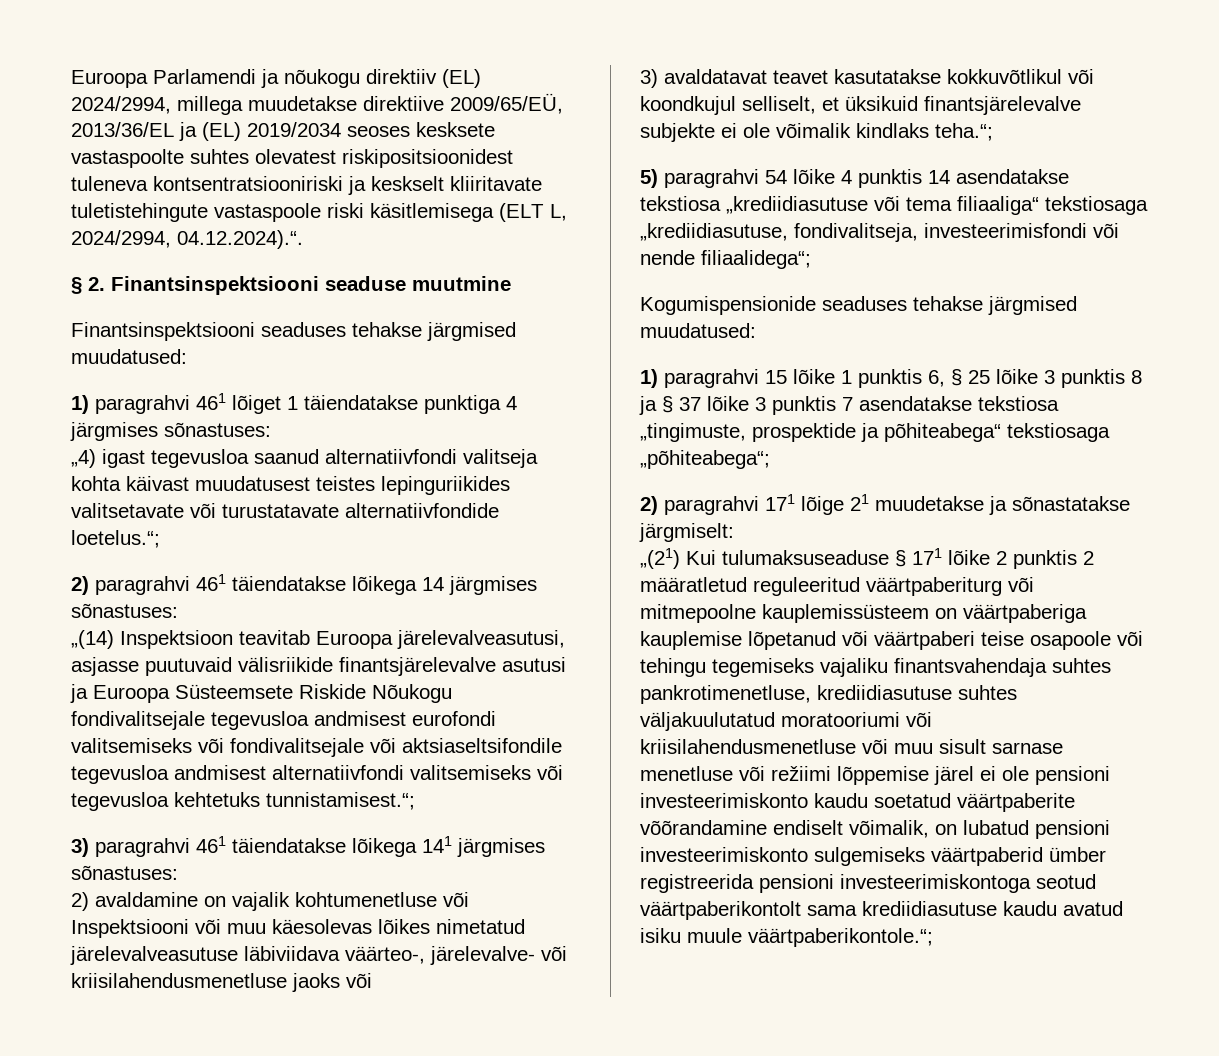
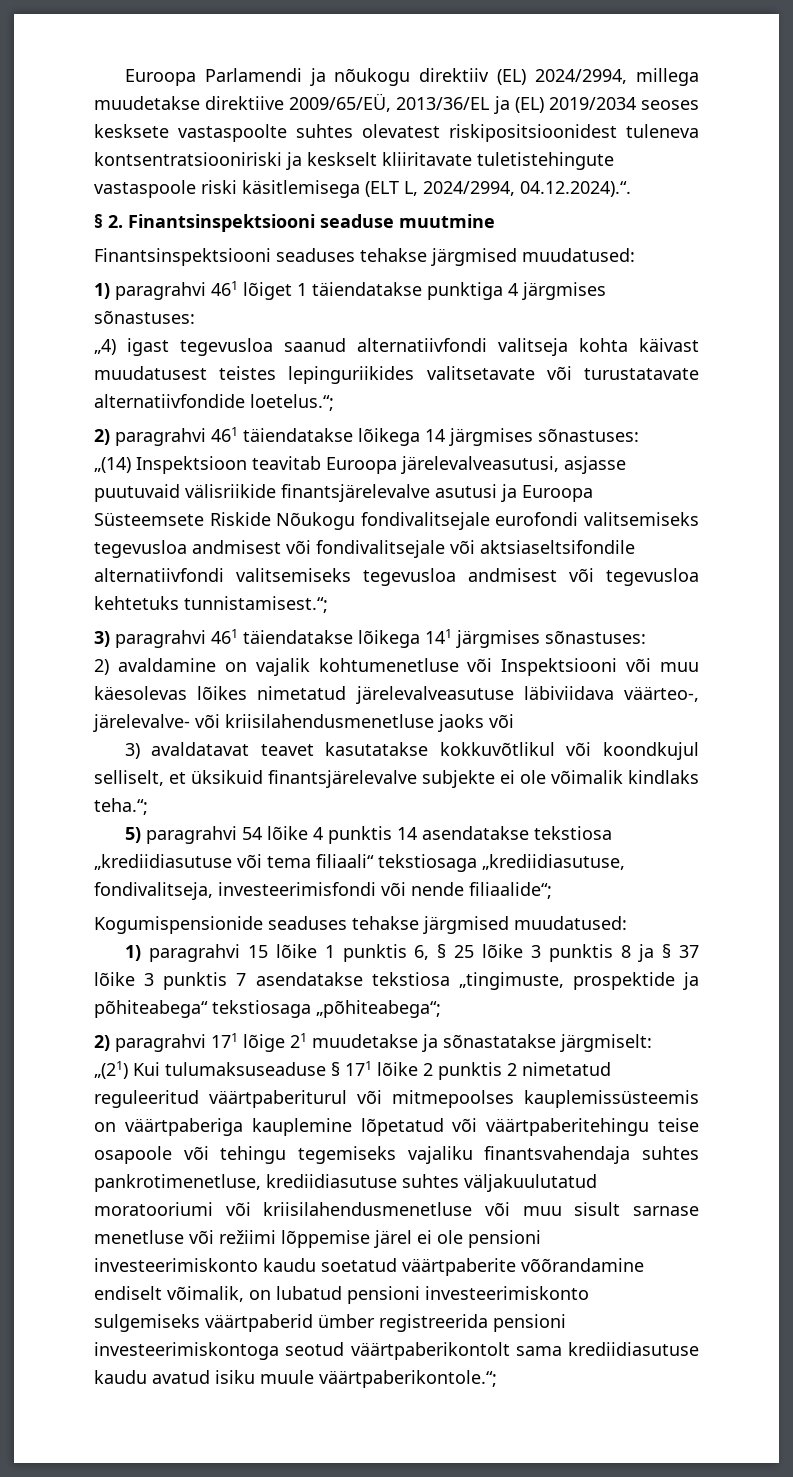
- „(14) Inspektsioon teavitab Euroopa järelevalveasutusi, asjasse puutuvaid välisriikide finantsjärelevalve asutusi ja Euroopa Süsteemsete Riskide Nõukogu fondivalitsejale tegevusloa andmisest eurofondi valitsemiseks või fondivalitsejale või aktsiaseltsifondile tegevusloa andmisest alternatiivfondi valitsemiseks või tegevusloa kehtetuks tunnistamisest.“;
+ „(14) Inspektsioon teavitab Euroopa järelevalveasutusi, asjasse puutuvaid välisriikide finantsjärelevalve asutusi ja Euroopa Süsteemsete Riskide Nõukogu fondivalitsejale eurofondi valitsemiseks tegevusloa andmisest või fondivalitsejale või aktsiaseltsifondile alternatiivfondi valitsemiseks tegevusloa andmisest või tegevusloa kehtetuks tunnistamisest.“;
- 5) paragrahvi 54 lõike 4 punktis 14 asendatakse tekstiosa „krediidiasutuse või tema filiaaliga“ tekstiosaga „krediidiasutuse, fondivalitseja, investeerimisfondi või nende filiaalidega“;
+ 5) paragrahvi 54 lõike 4 punktis 14 asendatakse tekstiosa „krediidiasutuse või tema filiaali“ tekstiosaga „krediidiasutuse, fondivalitseja, investeerimisfondi või nende filiaalide“;
- „(21) Kui tulumaksuseaduse § 171 lõike 2 punktis 2 määratletud reguleeritud väärtpaberiturg või mitmepoolne kauplemissüsteem on väärtpaberiga kauplemise lõpetanud või väärtpaberi teise osapoole või tehingu tegemiseks vajaliku finantsvahendaja suhtes pankrotimenetluse, krediidiasutuse suhtes väljakuulutatud moratooriumi või kriisilahendusmenetluse või muu sisult sarnase menetluse või režiimi lõppemise järel ei ole pensioni investeerimiskonto kaudu soetatud väärtpaberite võõrandamine endiselt võimalik, on lubatud pensioni investeerimiskonto sulgemiseks väärtpaberid ümber registreerida pensioni investeerimiskontoga seotud väärtpaberikontolt sama krediidiasutuse kaudu avatud isiku muule väärtpaberikontole.“;
+ „(21) Kui tulumaksuseaduse § 171 lõike 2 punktis 2 nimetatud reguleeritud väärtpaberiturul või mitmepoolses kauplemissüsteemis on väärtpaberiga kauplemine lõpetatud või väärtpaberitehingu teise osapoole või tehingu tegemiseks vajaliku finantsvahendaja suhtes pankrotimenetluse, krediidiasutuse suhtes väljakuulutatud moratooriumi või kriisilahendusmenetluse või muu sisult sarnase menetluse või režiimi lõppemise järel ei ole pensioni investeerimiskonto kaudu soetatud väärtpaberite võõrandamine endiselt võimalik, on lubatud pensioni investeerimiskonto sulgemiseks väärtpaberid ümber registreerida pensioni investeerimiskontoga seotud väärtpaberikontolt sama krediidiasutuse kaudu avatud isiku muule väärtpaberikontole.“;

